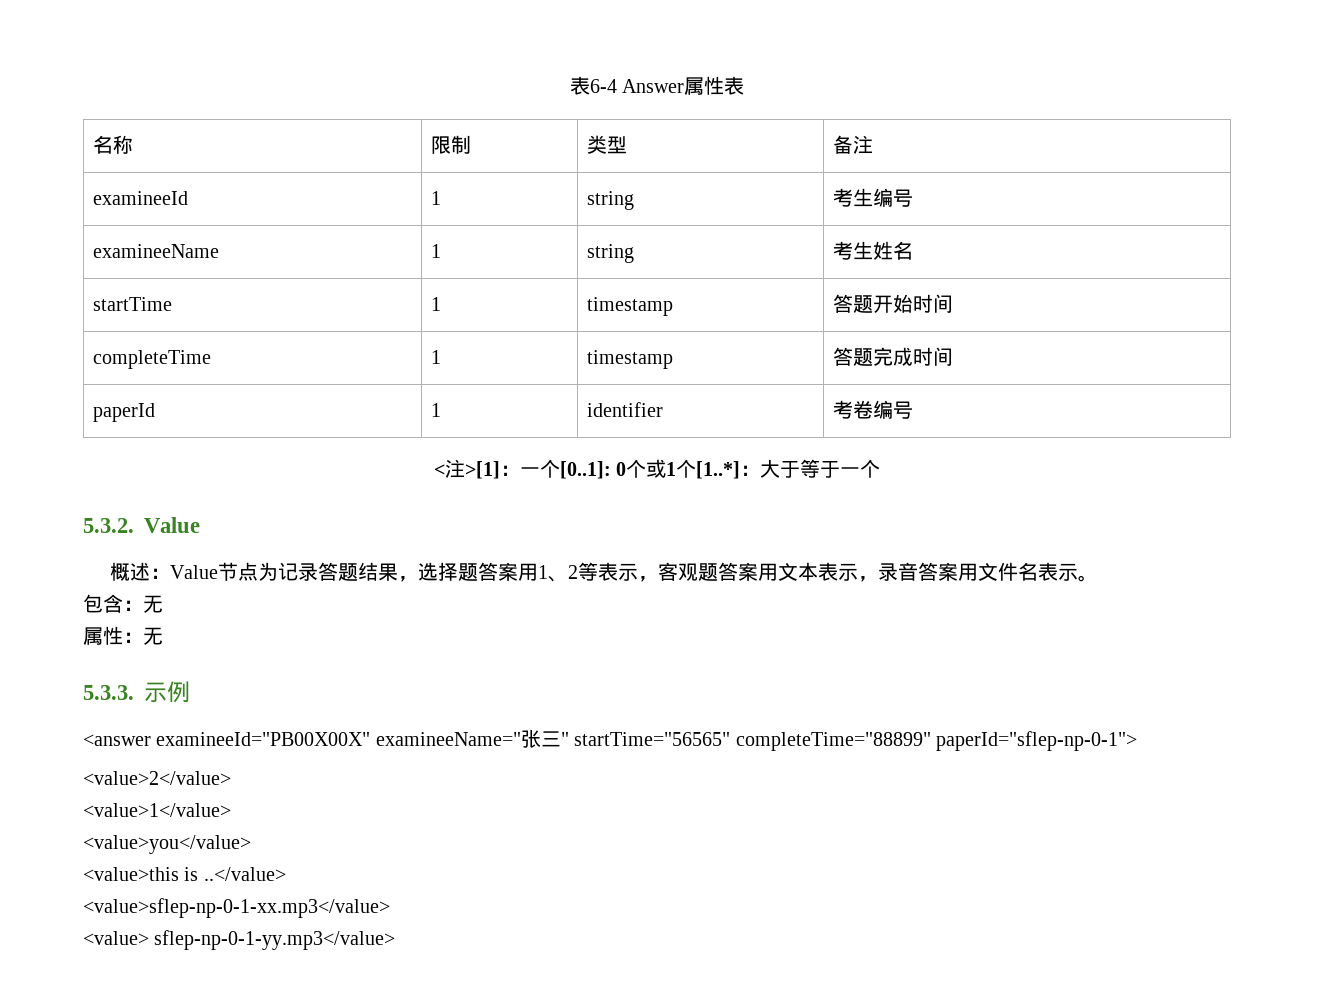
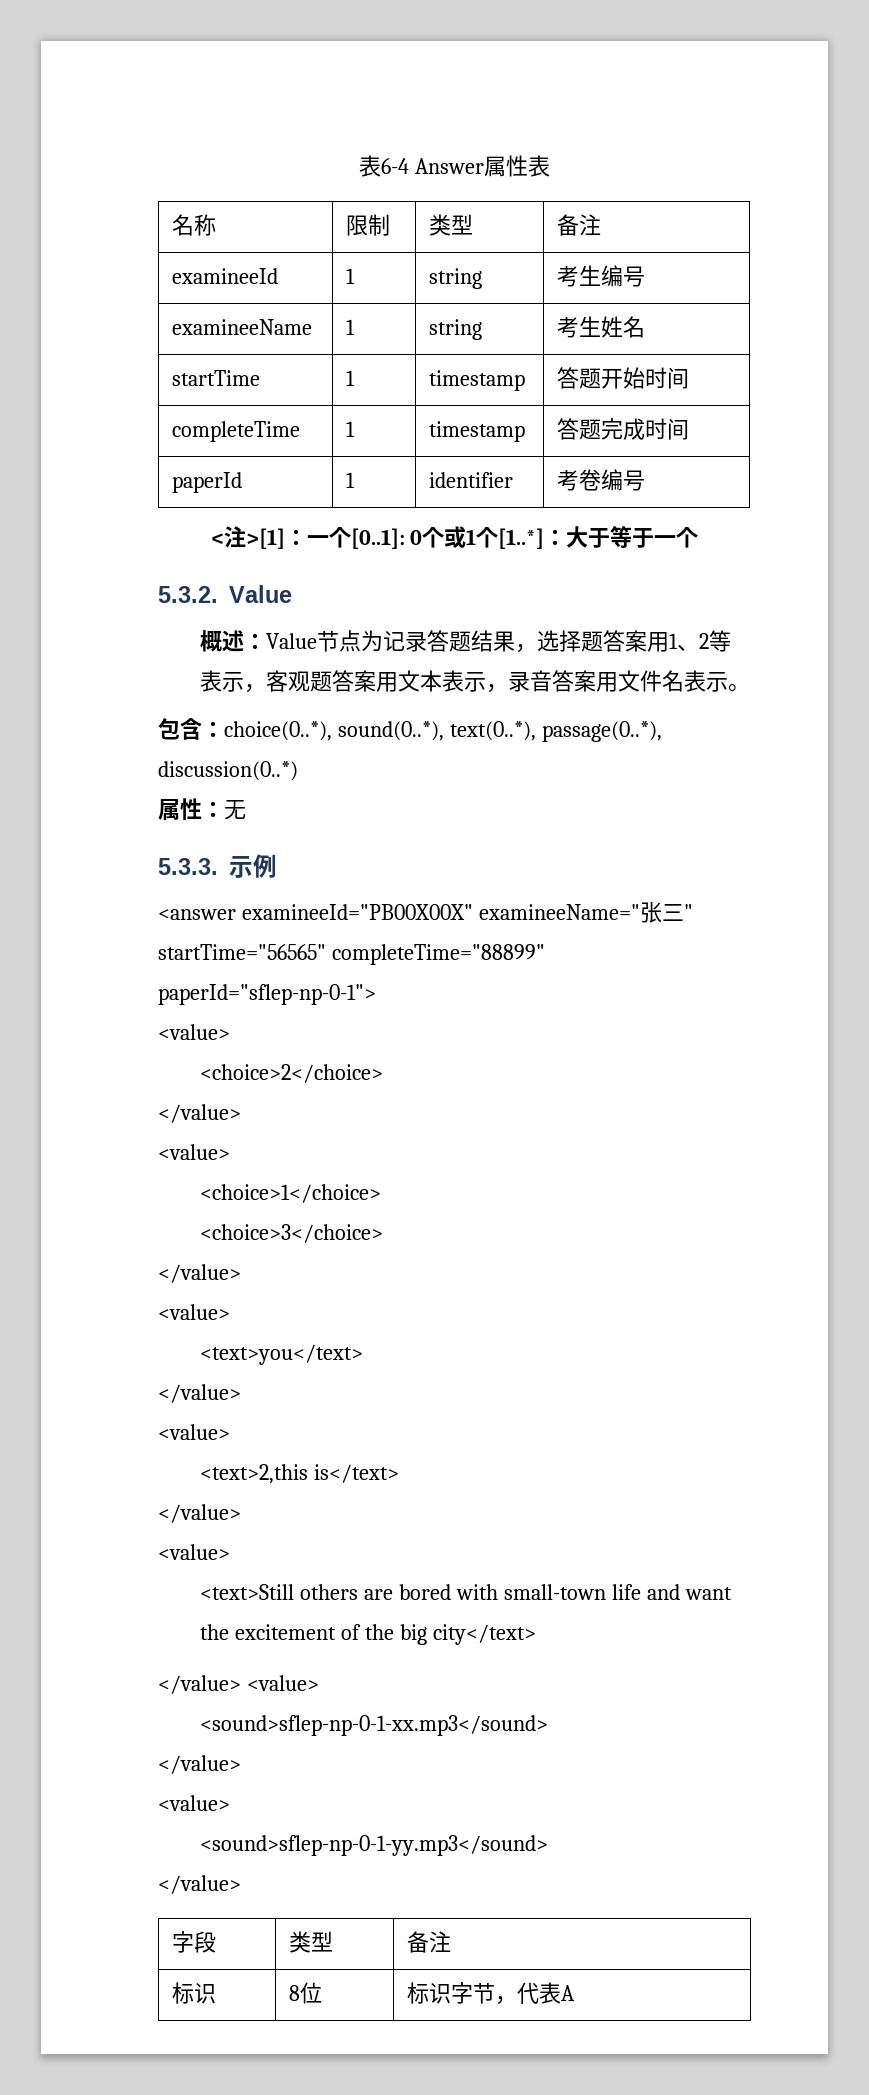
- 包含：无
+ 包含：choice(0..*), sound(0..*), text(0..*), passage(0..*), discussion(0..*)
  <answer examineeId="PB00X00X" examineeName="张三" startTime="56565" completeTime="88899" paperId="sflep-np-0-1">
- <value>2</value>
- <value>1</value>
- <value>you</value>
- <value>this is ..</value>
- <value>sflep-np-0-1-xx.mp3</value>
- <value> sflep-np-0-1-yy.mp3</value>
+ <value>
+ <choice>2</choice>
+ </value>
+ <value>
+ <choice>1</choice>
+ <choice>3</choice>
+ </value>
+ <value>
+ <text>you</text>
+ </value>
+ <value>
+ <text>2,this is</text>
+ </value>
+ <value>
+ <text>Still others are bored with small-town life and want the excitement of the big city</text>
+ </value> <value>
+ <sound>sflep-np-0-1-xx.mp3</sound>
+ </value>
+ <value>
+ <sound>sflep-np-0-1-yy.mp3</sound>
+ </value>
+ 字段 | 类型 | 备注
+ 标识 | 8位 | 标识字节，代表A

